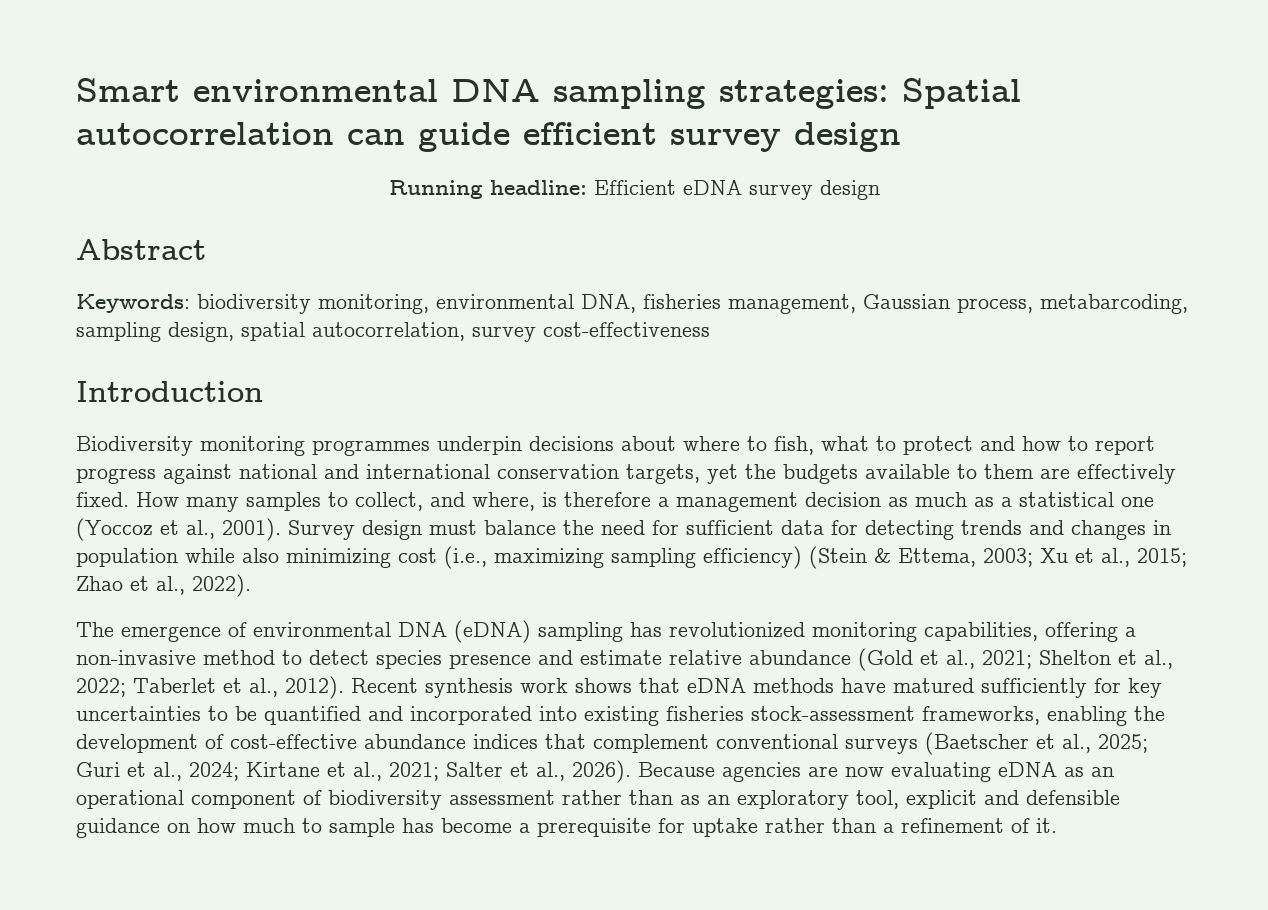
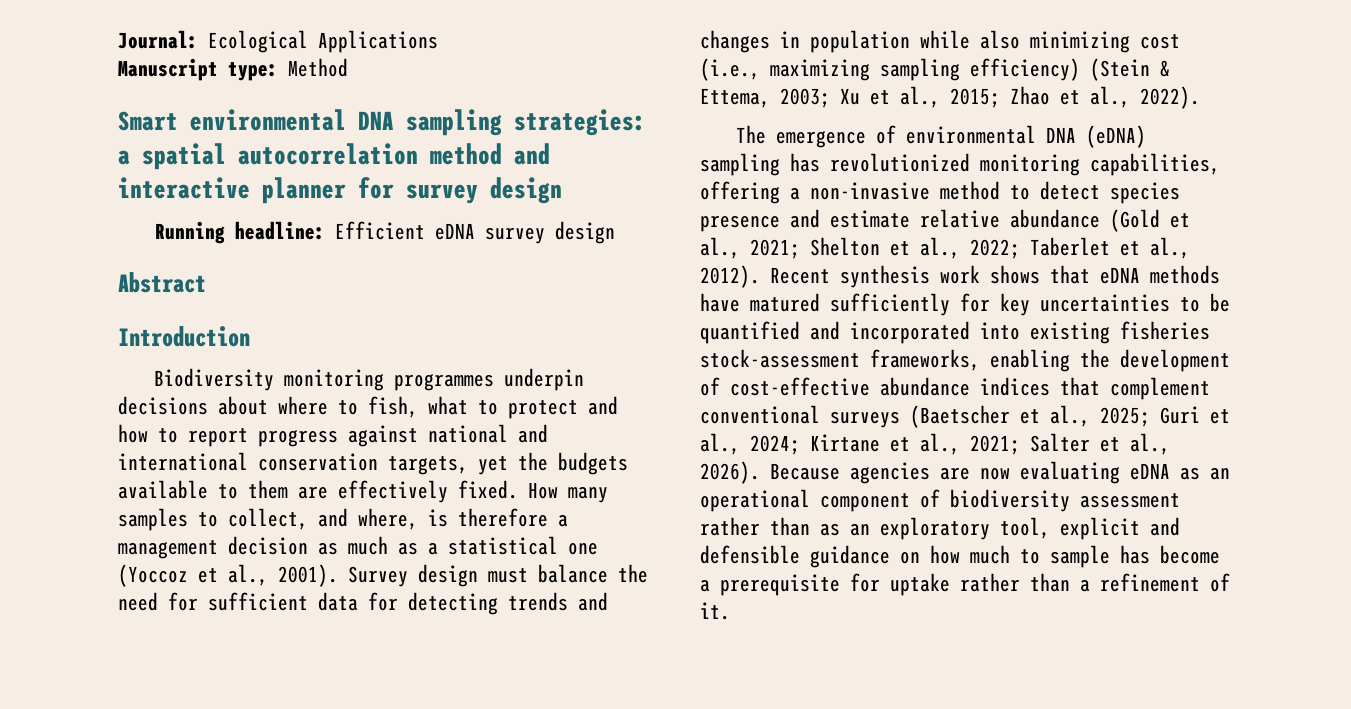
+ Journal: Ecological Applications
+ Manuscript type: Method
- Smart environmental DNA sampling strategies: Spatial autocorrelation can guide efficient survey design
+ Smart environmental DNA sampling strategies: a spatial autocorrelation method and interactive planner for survey design
- Keywords: biodiversity monitoring, environmental DNA, fisheries management, Gaussian process, metabarcoding, sampling design, spatial autocorrelation, survey cost-effectiveness

